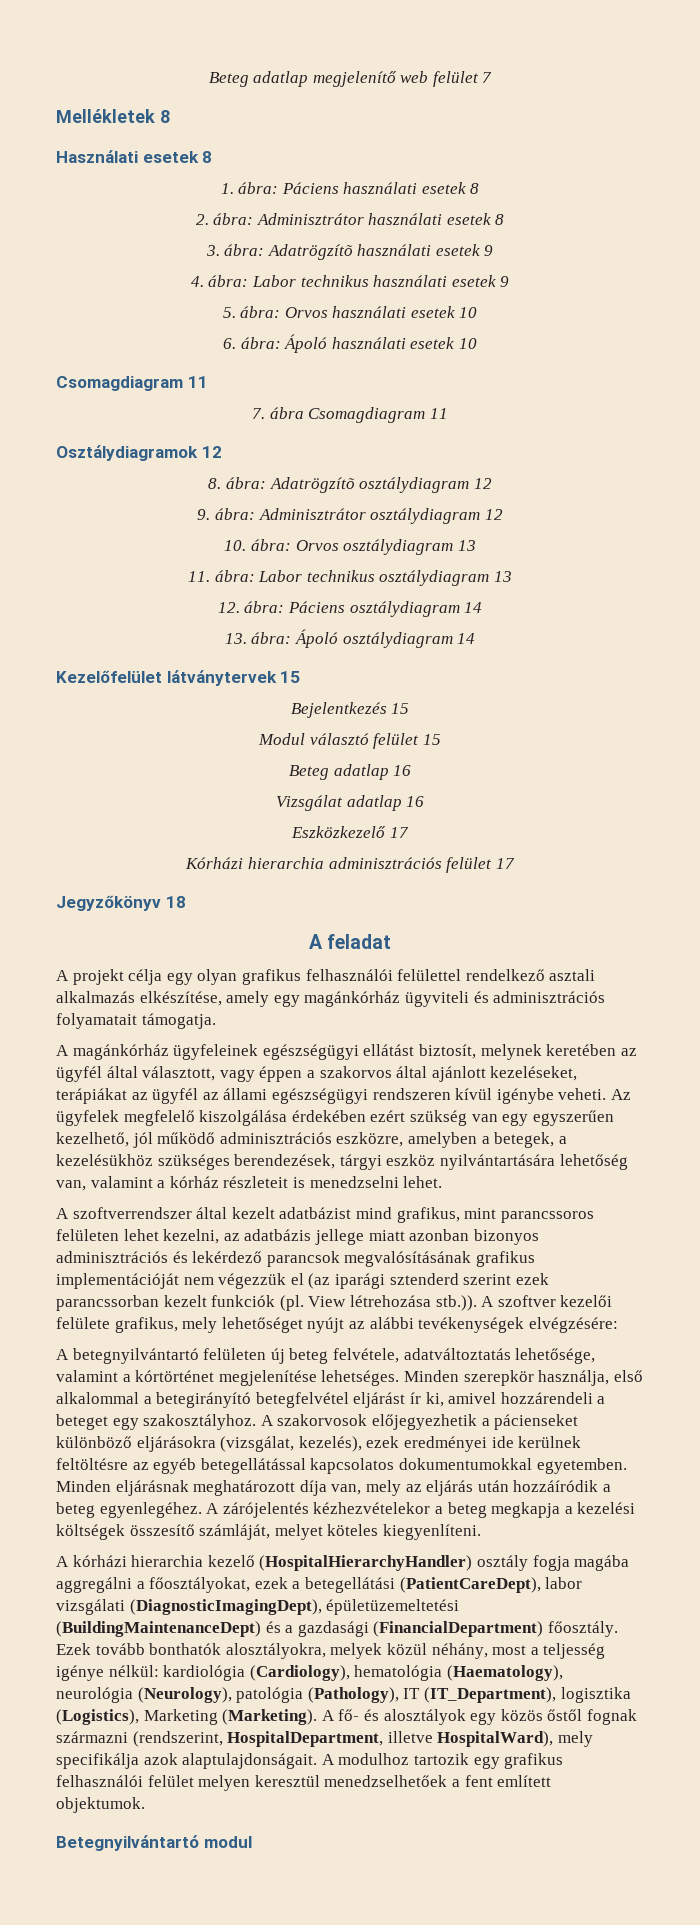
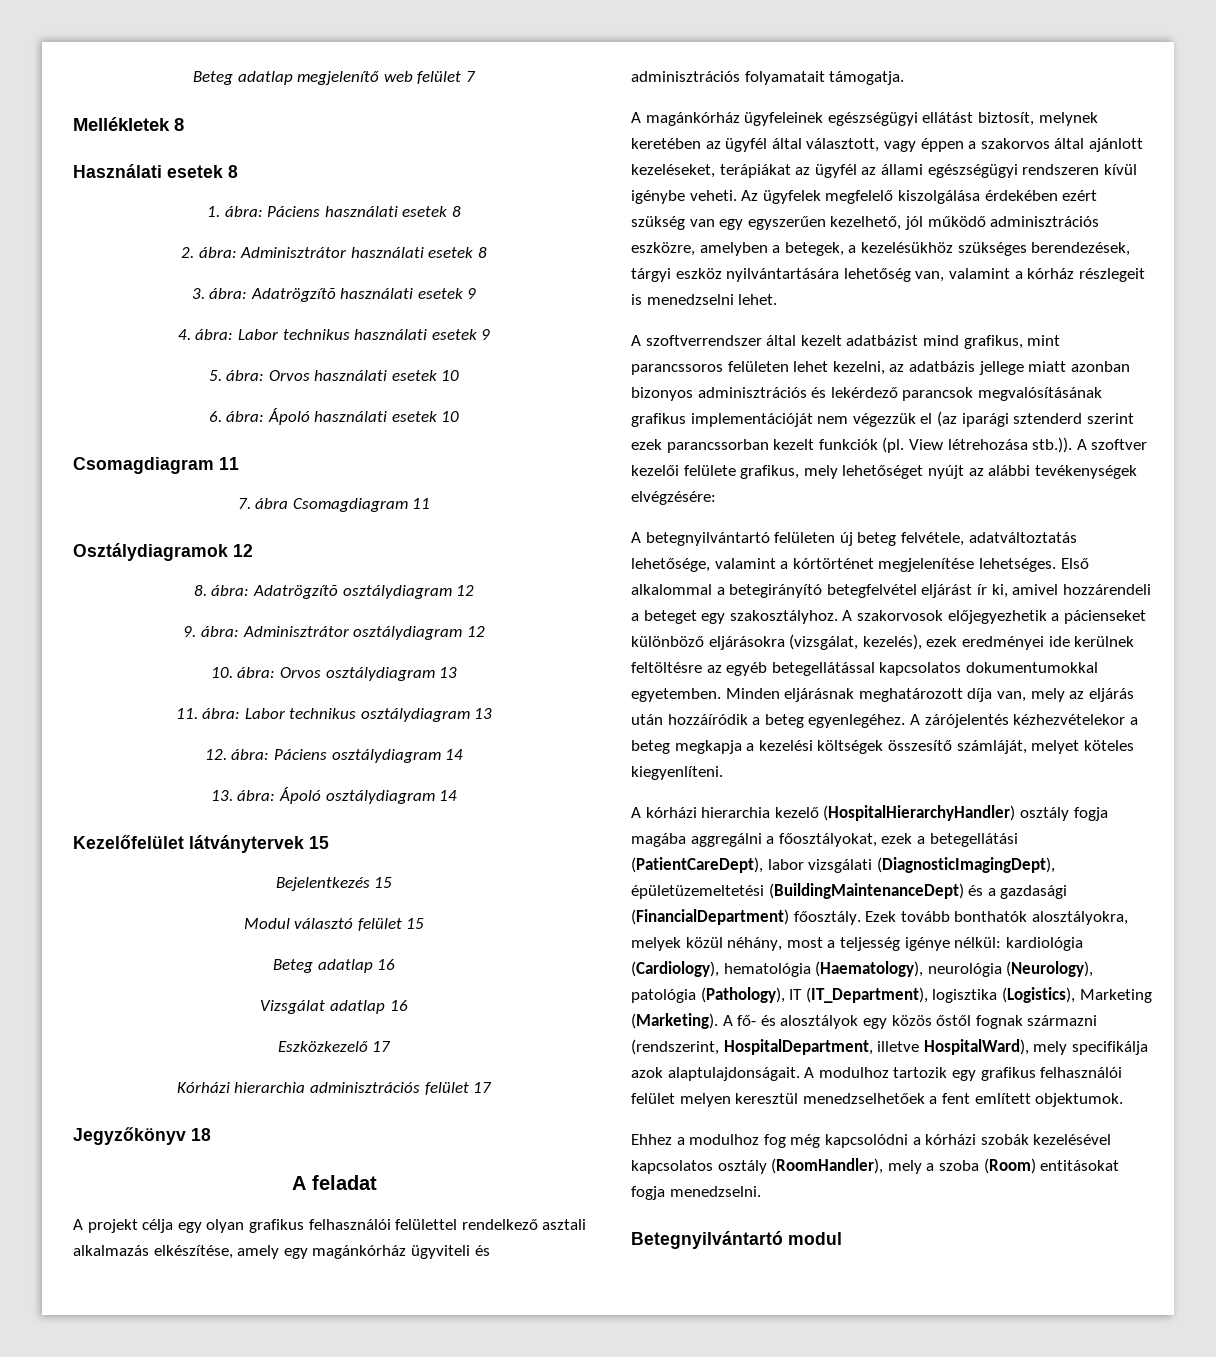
- Az ügyfelek megfelelő kiszolgálása érdekében ezért szükség van egy egyszerűen kezelhető, jól működő adminisztrációs eszközre, amelyben a betegek, a kezelésükhöz szükséges berendezések, tárgyi eszköz nyilvántartására lehetőség van, valamint a kórház részleteit is menedzselni lehet.
+ Az ügyfelek megfelelő kiszolgálása érdekében ezért szükség van egy egyszerűen kezelhető, jól működő adminisztrációs eszközre, amelyben a betegek, a kezelésükhöz szükséges berendezések, tárgyi eszköz nyilvántartására lehetőség van, valamint a kórház részlegeit is menedzselni lehet.
- Minden szerepkör használja, első alkalommal a betegirányító betegfelvétel eljárást ír ki, amivel hozzárendeli a beteget egy szakosztályhoz.
+ Első alkalommal a betegirányító betegfelvétel eljárást ír ki, amivel hozzárendeli a beteget egy szakosztályhoz.
+ Ehhez a modulhoz fog még kapcsolódni a kórházi szobák kezelésével kapcsolatos osztály (RoomHandler), mely a szoba (Room) entitásokat fogja menedzselni.

